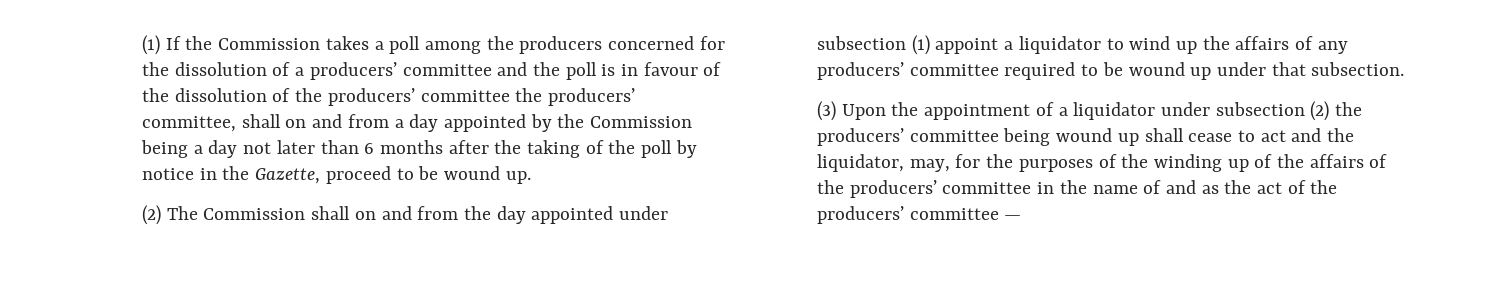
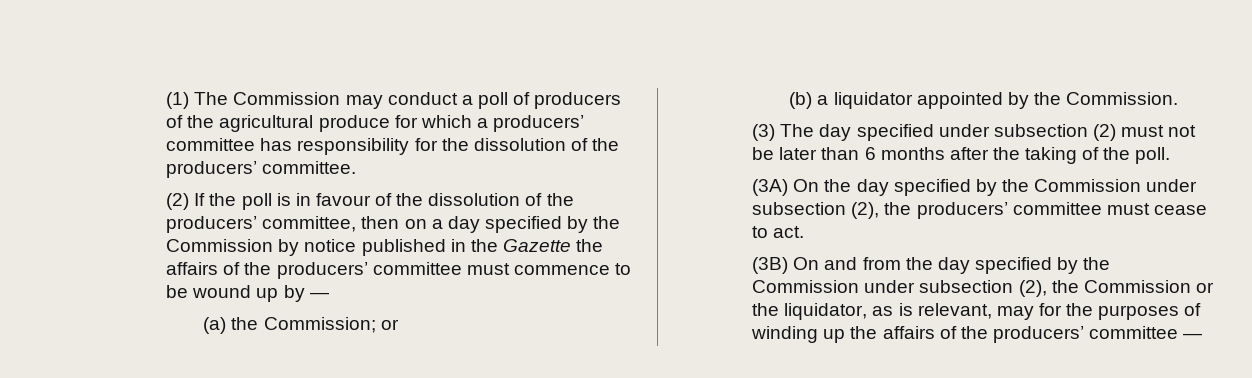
- (1) If the Commission takes a poll among the producers concerned for the dissolution of a producers’ committee and the poll is in favour of the dissolution of the producers’ committee the producers’ committee, shall on and from a day appointed by the Commission being a day not later than 6 months after the taking of the poll by notice in the Gazette, proceed to be wound up.
- (2) The Commission shall on and from the day appointed under subsection (1) appoint a liquidator to wind up the affairs of any producers’ committee required to be wound up under that subsection.
- (3) Upon the appointment of a liquidator under subsection (2) the producers’ committee being wound up shall cease to act and the liquidator, may, for the purposes of the winding up of the affairs of the producers’ committee in the name of and as the act of the producers’ committee —
+ (1) The Commission may conduct a poll of producers of the agricultural produce for which a producers’ committee has responsibility for the dissolution of the producers’ committee.
+ (2) If the poll is in favour of the dissolution of the producers’ committee, then on a day specified by the Commission by notice published in the Gazette the affairs of the producers’ committee must commence to be wound up by —
+ (a) the Commission; or
+ (b) a liquidator appointed by the Commission.
+ (3) The day specified under subsection (2) must not be later than 6 months after the taking of the poll.
+ (3A) On the day specified by the Commission under subsection (2), the producers’ committee must cease to act.
+ (3B) On and from the day specified by the Commission under subsection (2), the Commission or the liquidator, as is relevant, may for the purposes of winding up the affairs of the producers’ committee —

